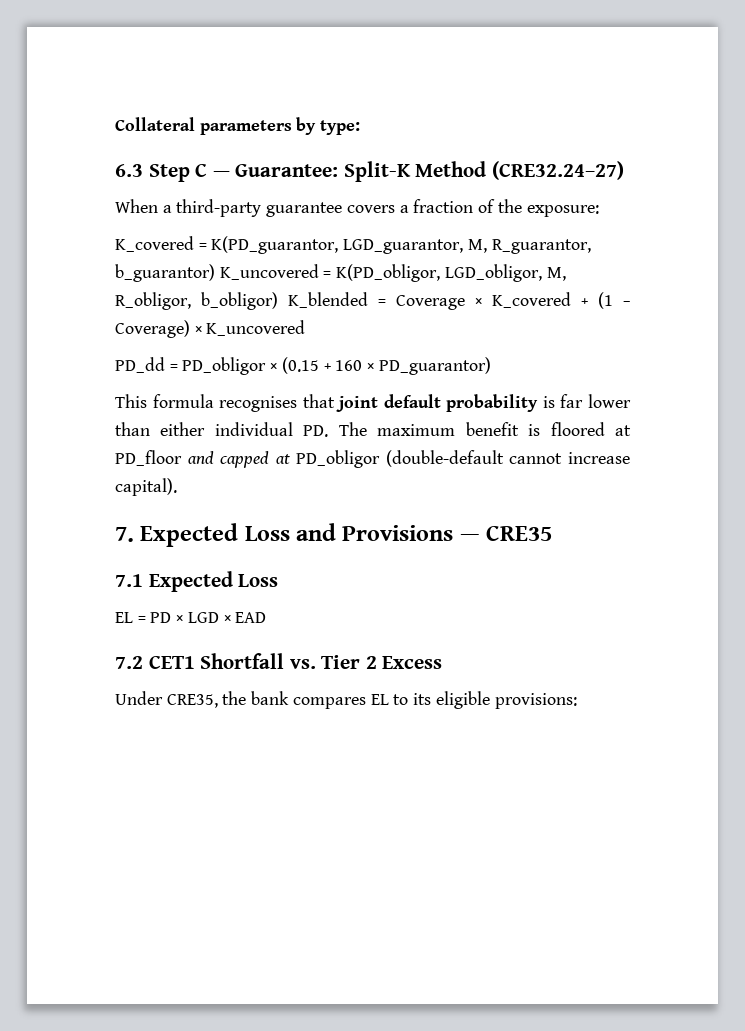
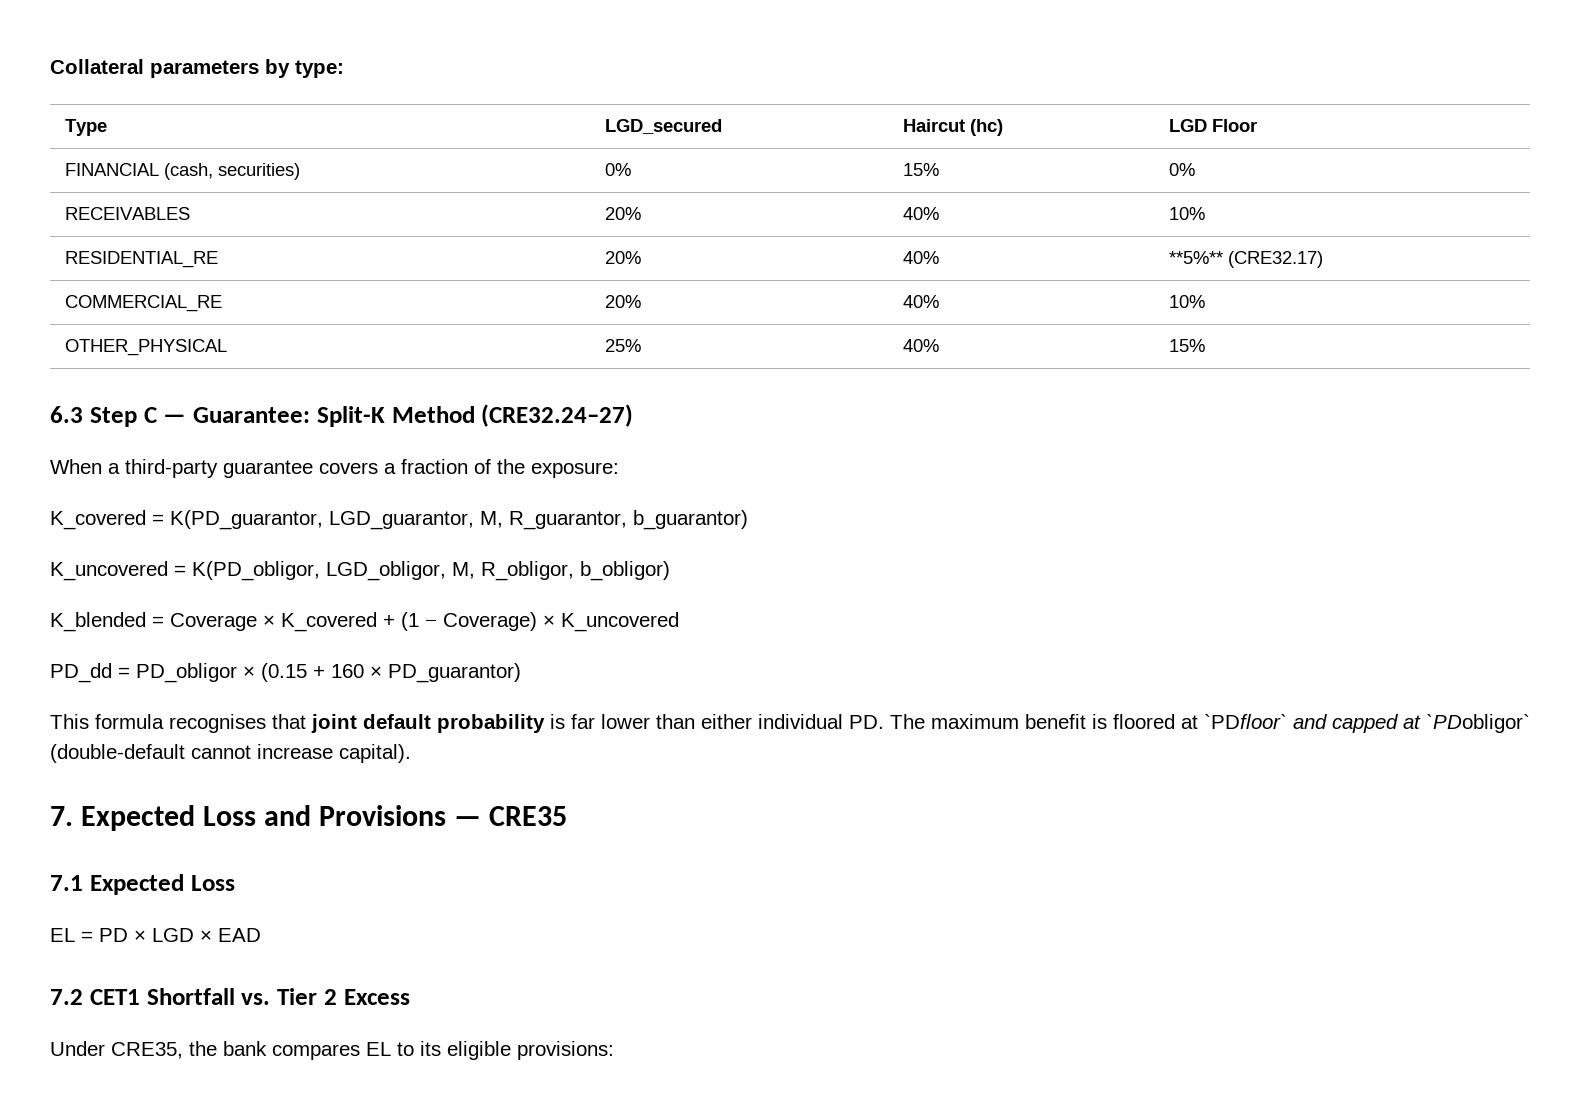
+ Type | LGD_secured | Haircut (hc) | LGD Floor
+ FINANCIAL (cash, securities) | 0% | 15% | 0%
+ RECEIVABLES | 20% | 40% | 10%
+ RESIDENTIAL_RE | 20% | 40% | **5%** (CRE32.17)
+ COMMERCIAL_RE | 20% | 40% | 10%
+ OTHER_PHYSICAL | 25% | 40% | 15%
- K_covered = K(PD_guarantor, LGD_guarantor, M, R_guarantor, b_guarantor) K_uncovered = K(PD_obligor, LGD_obligor, M, R_obligor, b_obligor) K_blended = Coverage × K_covered + (1 − Coverage) × K_uncovered
+ K_covered = K(PD_guarantor, LGD_guarantor, M, R_guarantor, b_guarantor)
+ K_uncovered = K(PD_obligor, LGD_obligor, M, R_obligor, b_obligor)
+ K_blended = Coverage × K_covered + (1 − Coverage) × K_uncovered
- This formula recognises that joint default probability is far lower than either individual PD. The maximum benefit is floored at PD_floor and capped at PD_obligor (double-default cannot increase capital).
+ This formula recognises that joint default probability is far lower than either individual PD. The maximum benefit is floored at `PDfloor` and capped at `PDobligor` (double-default cannot increase capital).

